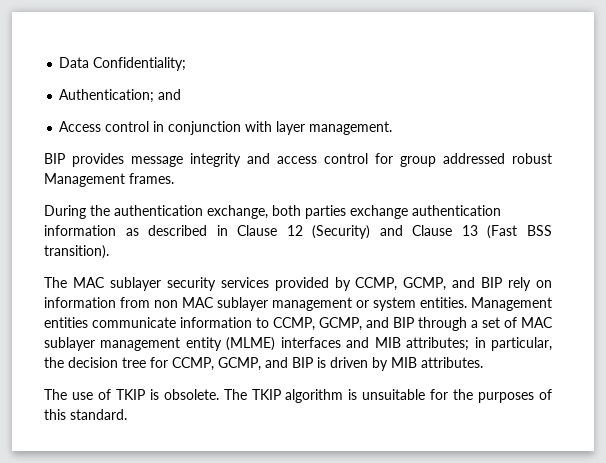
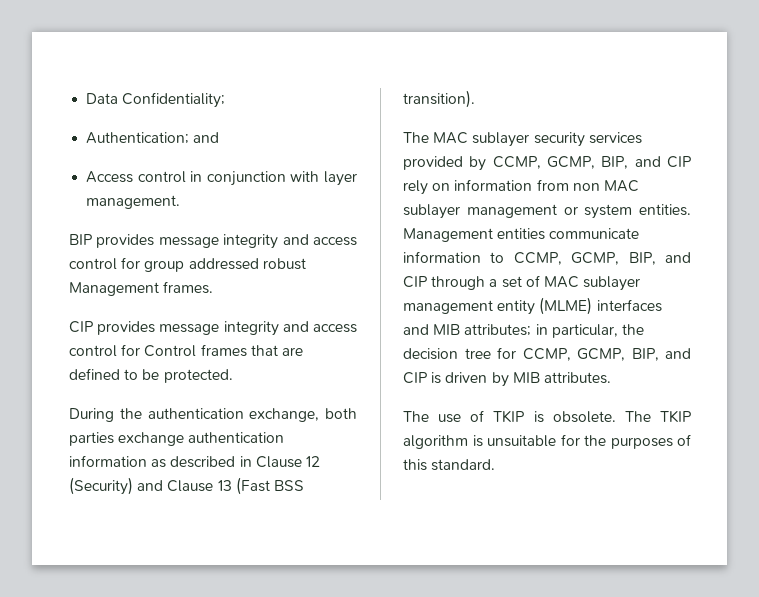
+ CIP provides message integrity and access control for Control frames that are defined to be protected.
- The MAC sublayer security services provided by CCMP, GCMP, and BIP rely on information from non MAC sublayer management or system entities.
+ The MAC sublayer security services provided by CCMP, GCMP, BIP, and CIP rely on information from non MAC sublayer management or system entities.
- Management entities communicate information to CCMP, GCMP, and BIP through a set of MAC sublayer management entity (MLME) interfaces and MIB attributes; in particular, the decision tree for CCMP, GCMP, and BIP is driven by MIB attributes.
+ Management entities communicate information to CCMP, GCMP, BIP, and CIP through a set of MAC sublayer management entity (MLME) interfaces and MIB attributes; in particular, the decision tree for CCMP, GCMP, BIP, and CIP is driven by MIB attributes.

